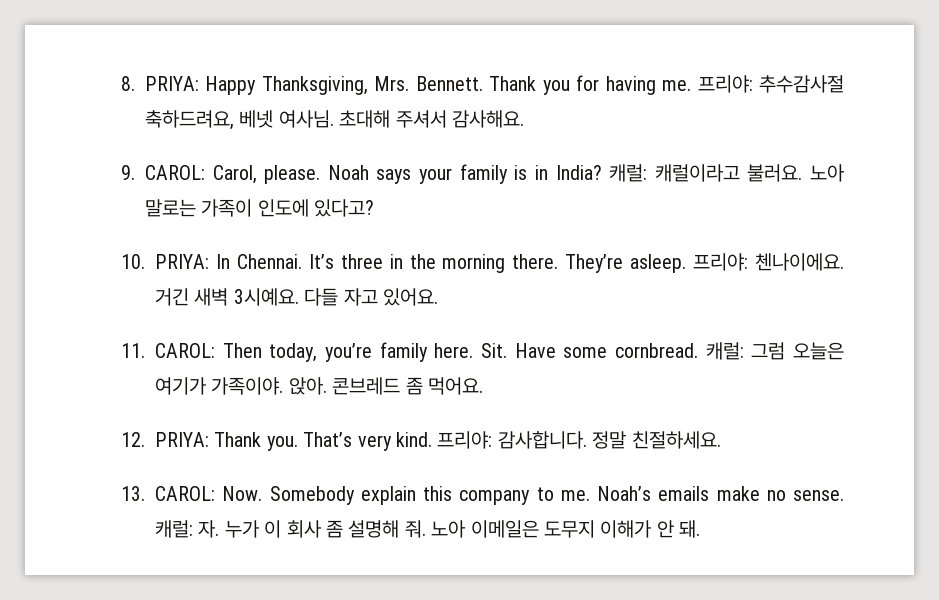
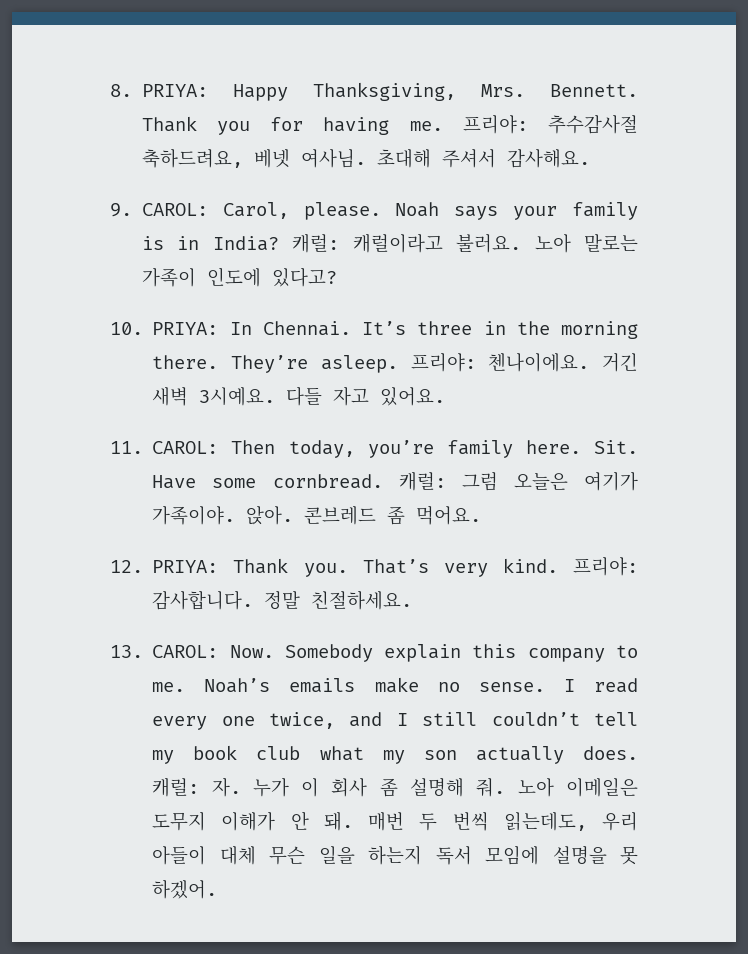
+ I read every one twice, and I still couldn’t tell my book club what my son actually does.
+ 매번 두 번씩 읽는데도, 우리 아들이 대체 무슨 일을 하는지 독서 모임에 설명을 못 하겠어.

